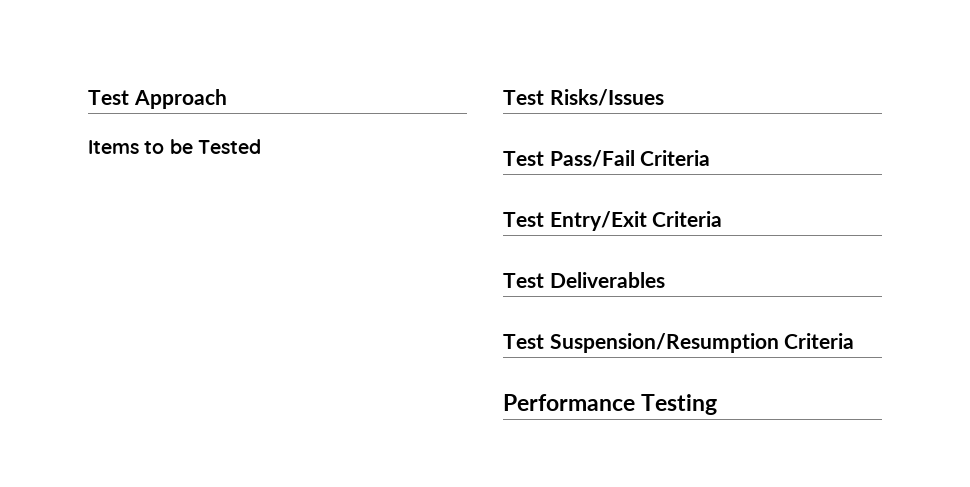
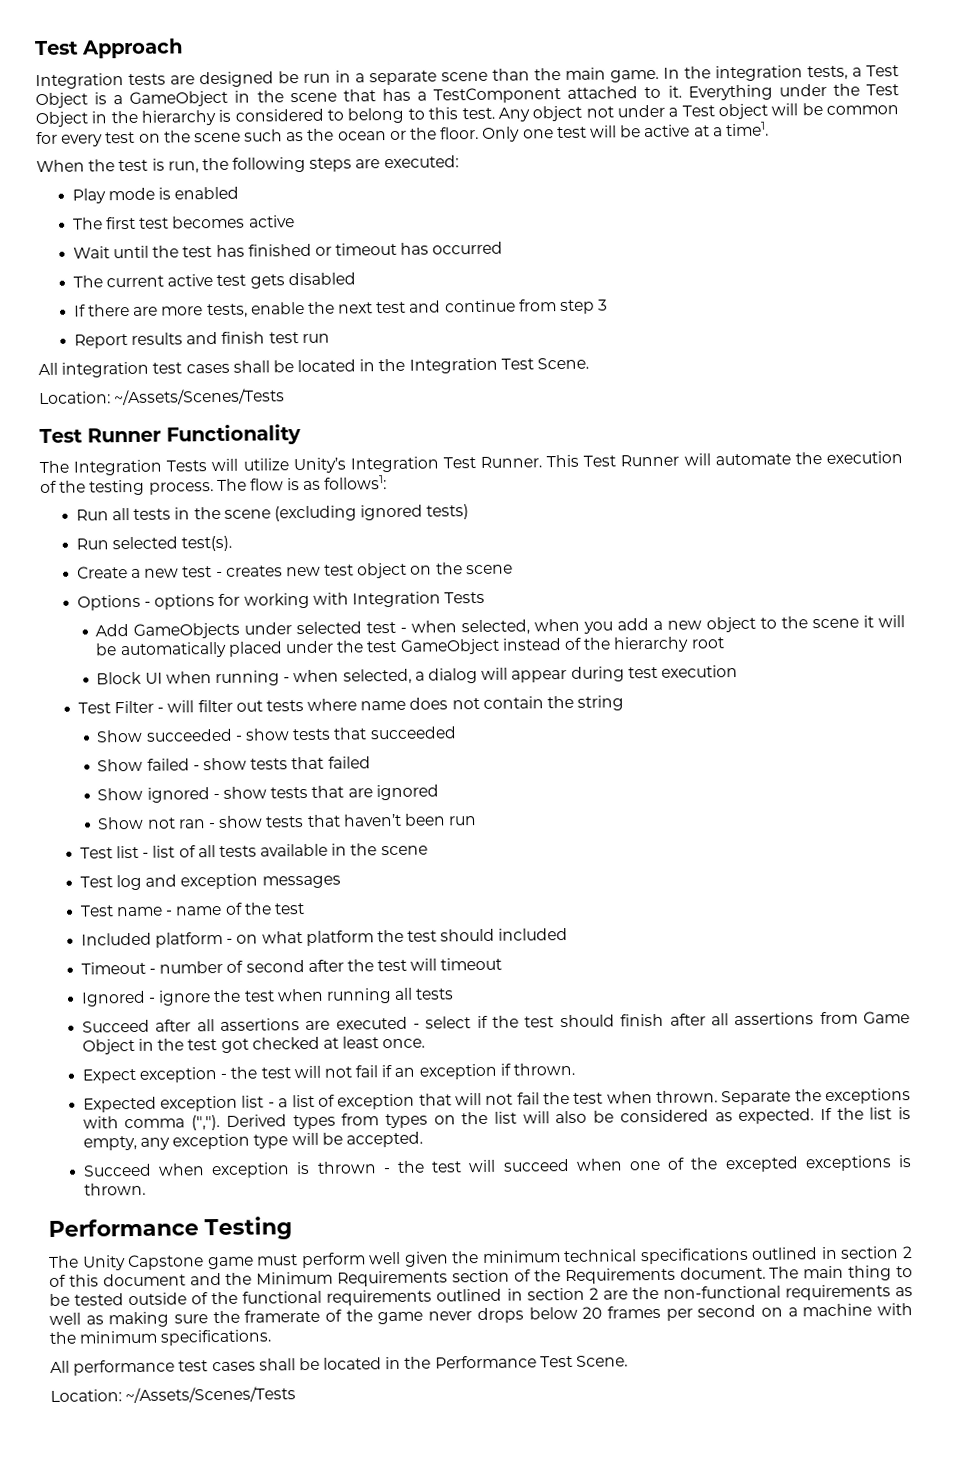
- Items to be Tested
- Test Risks/Issues
- Test Pass/Fail Criteria
- Test Entry/Exit Criteria
- Test Deliverables
- Test Suspension/Resumption Criteria
+ Integration tests are designed be run in a separate scene than the main game. In the integration tests, a Test Object is a GameObject in the scene that has a TestComponent attached to it. Everything under the Test Object in the hierarchy is considered to belong to this test. Any object not under a Test object will be common for every test on the scene such as the ocean or the floor. Only one test will be active at a time1.
+ When the test is run, the following steps are executed:
+ Play mode is enabled
+ The first test becomes active
+ Wait until the test has finished or timeout has occurred
+ The current active test gets disabled
+ If there are more tests, enable the next test and continue from step 3
+ Report results and finish test run
+ All integration test cases shall be located in the Integration Test Scene.
+ Location: ~/Assets/Scenes/Tests
+ Test Runner Functionality
+ The Integration Tests will utilize Unity’s Integration Test Runner. This Test Runner will automate the execution of the testing process. The flow is as follows1:
+ Run all tests in the scene (excluding ignored tests)
+ Run selected test(s).
+ Create a new test - creates new test object on the scene
+ Options - options for working with Integration Tests
+ Add GameObjects under selected test - when selected, when you add a new object to the scene it will be automatically placed under the test GameObject instead of the hierarchy root
+ Block UI when running - when selected, a dialog will appear during test execution
+ Test Filter - will filter out tests where name does not contain the string
+ Show succeeded - show tests that succeeded
+ Show failed - show tests that failed
+ Show ignored - show tests that are ignored
+ Show not ran - show tests that haven’t been run
+ Test list - list of all tests available in the scene
+ Test log and exception messages
+ Test name - name of the test
+ Included platform - on what platform the test should included
+ Timeout - number of second after the test will timeout
+ Ignored - ignore the test when running all tests
+ Succeed after all assertions are executed - select if the test should finish after all assertions from Game Object in the test got checked at least once.
+ Expect exception - the test will not fail if an exception if thrown.
+ Expected exception list - a list of exception that will not fail the test when thrown. Separate the exceptions with comma (","). Derived types from types on the list will also be considered as expected. If the list is empty, any exception type will be accepted.
+ Succeed when exception is thrown - the test will succeed when one of the excepted exceptions is thrown.
  Performance Testing
+ The Unity Capstone game must perform well given the minimum technical specifications outlined in section 2 of this document and the Minimum Requirements section of the Requirements document. The main thing to be tested outside of the functional requirements outlined in section 2 are the non-functional requirements as well as making sure the framerate of the game never drops below 20 frames per second on a machine with the minimum specifications.
+ All performance test cases shall be located in the Performance Test Scene.
+ Location: ~/Assets/Scenes/Tests

